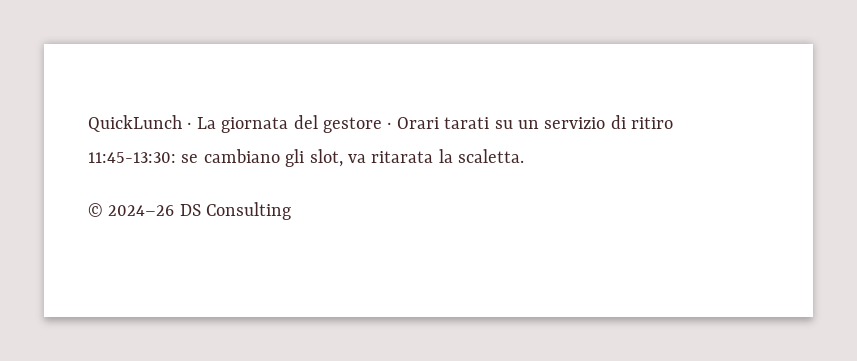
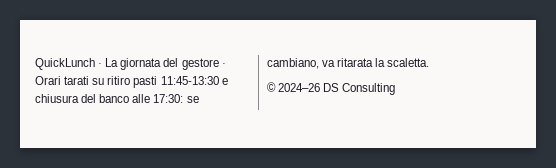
- QuickLunch · La giornata del gestore · Orari tarati su un servizio di ritiro 11:45-13:30: se cambiano gli slot, va ritarata la scaletta.
+ QuickLunch · La giornata del gestore · Orari tarati su ritiro pasti 11:45-13:30 e chiusura del banco alle 17:30: se cambiano, va ritarata la scaletta.

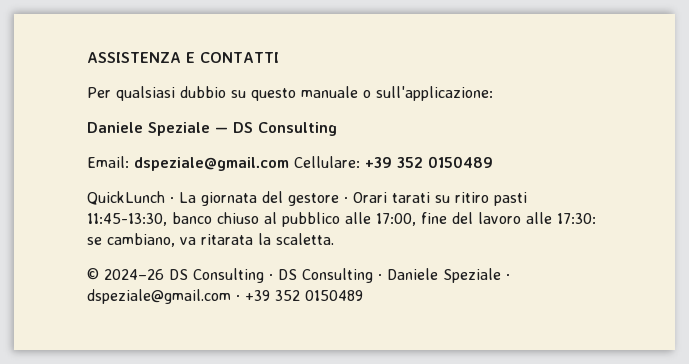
+ ASSISTENZA E CONTATTI
+ Per qualsiasi dubbio su questo manuale o sull'applicazione:
+ Daniele Speziale — DS Consulting
+ Email: dspeziale@gmail.com Cellulare: +39 352 0150489
- QuickLunch · La giornata del gestore · Orari tarati su ritiro pasti 11:45-13:30 e chiusura del banco alle 17:30: se cambiano, va ritarata la scaletta.
+ QuickLunch · La giornata del gestore · Orari tarati su ritiro pasti 11:45-13:30, banco chiuso al pubblico alle 17:00, fine del lavoro alle 17:30: se cambiano, va ritarata la scaletta.
- © 2024–26 DS Consulting
+ © 2024–26 DS Consulting · DS Consulting · Daniele Speziale · dspeziale@gmail.com · +39 352 0150489

